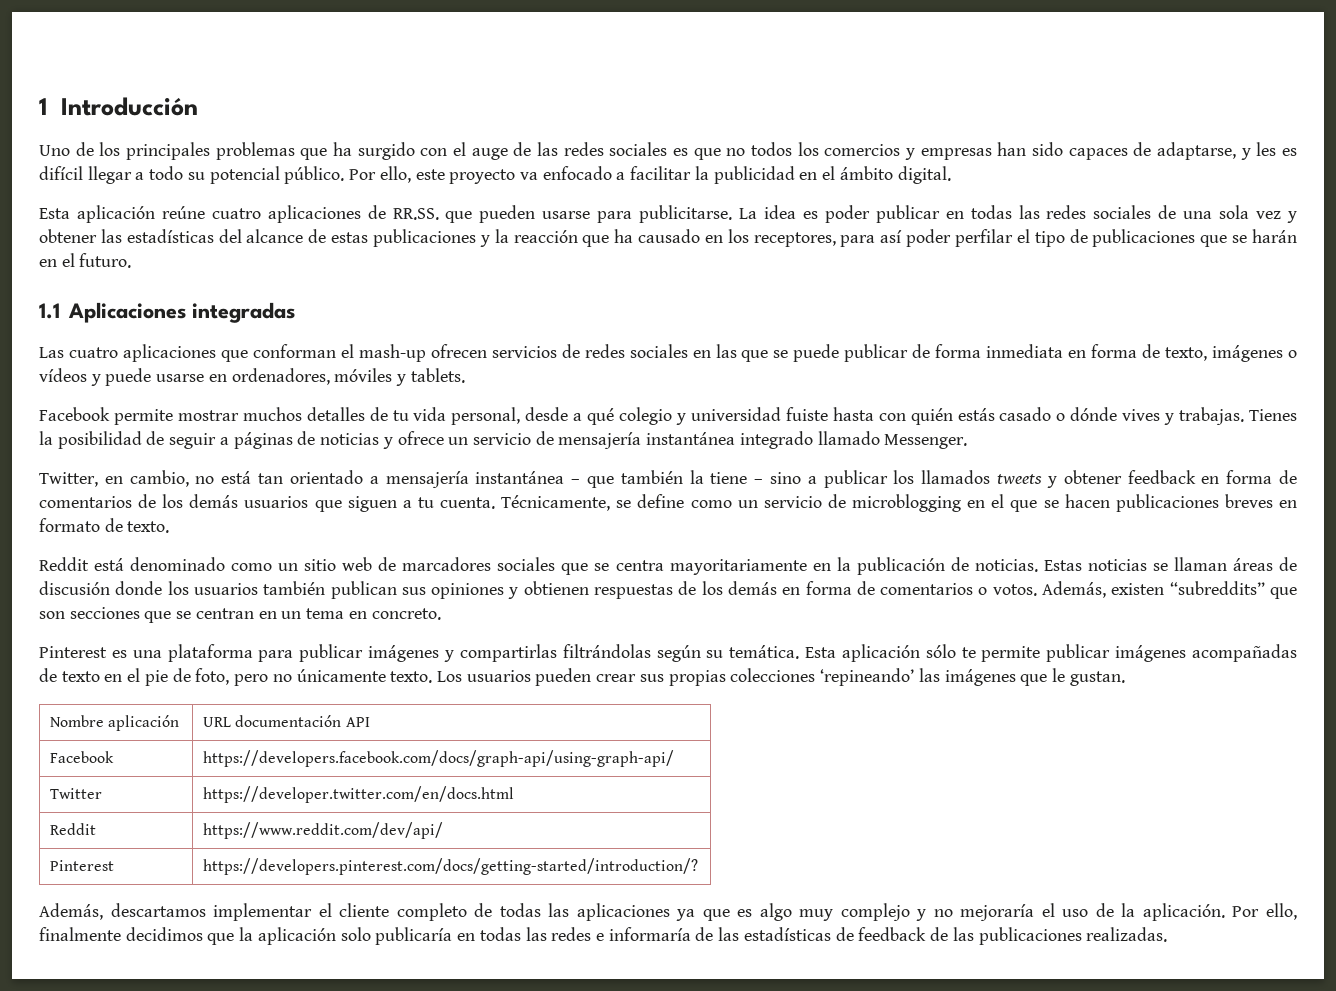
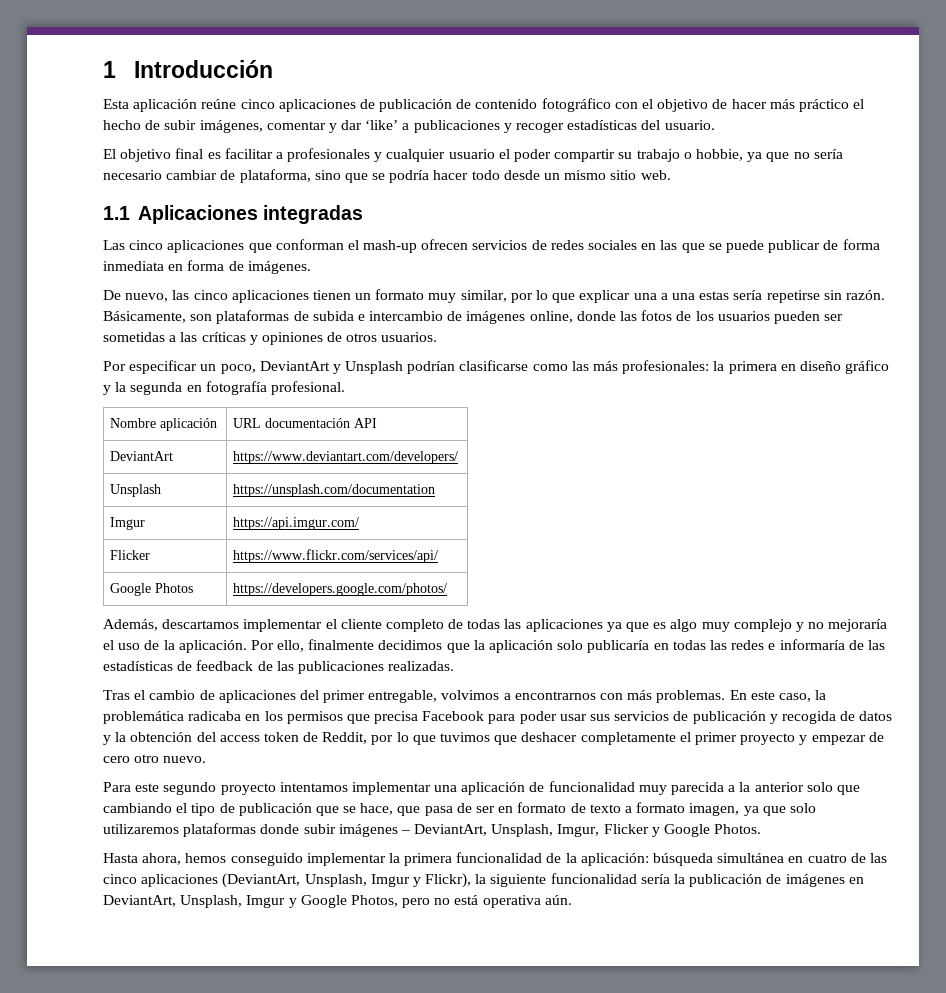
- Uno de los principales problemas que ha surgido con el auge de las redes sociales es que no todos los comercios y empresas han sido capaces de adaptarse, y les es difícil llegar a todo su potencial público. Por ello, este proyecto va enfocado a facilitar la publicidad en el ámbito digital.
- Esta aplicación reúne cuatro aplicaciones de RR.SS. que pueden usarse para publicitarse. La idea es poder publicar en todas las redes sociales de una sola vez y obtener las estadísticas del alcance de estas publicaciones y la reacción que ha causado en los receptores, para así poder perfilar el tipo de publicaciones que se harán en el futuro.
+ Esta aplicación reúne cinco aplicaciones de publicación de contenido fotográfico con el objetivo de hacer más práctico el hecho de subir imágenes, comentar y dar ‘like’ a publicaciones y recoger estadísticas del usuario.
+ El objetivo final es facilitar a profesionales y cualquier usuario el poder compartir su trabajo o hobbie, ya que no sería necesario cambiar de plataforma, sino que se podría hacer todo desde un mismo sitio web.
- Las cuatro aplicaciones que conforman el mash-up ofrecen servicios de redes sociales en las que se puede publicar de forma inmediata en forma de texto, imágenes o vídeos y puede usarse en ordenadores, móviles y tablets.
- Facebook permite mostrar muchos detalles de tu vida personal, desde a qué colegio y universidad fuiste hasta con quién estás casado o dónde vives y trabajas. Tienes la posibilidad de seguir a páginas de noticias y ofrece un servicio de mensajería instantánea integrado llamado Messenger.
- Twitter, en cambio, no está tan orientado a mensajería instantánea – que también la tiene – sino a publicar los llamados tweets y obtener feedback en forma de comentarios de los demás usuarios que siguen a tu cuenta. Técnicamente, se define como un servicio de microblogging en el que se hacen publicaciones breves en formato de texto.
- Reddit está denominado como un sitio web de marcadores sociales que se centra mayoritariamente en la publicación de noticias. Estas noticias se llaman áreas de discusión donde los usuarios también publican sus opiniones y obtienen respuestas de los demás en forma de comentarios o votos. Además, existen “subreddits” que son secciones que se centran en un tema en concreto.
- Pinterest es una plataforma para publicar imágenes y compartirlas filtrándolas según su temática. Esta aplicación sólo te permite publicar imágenes acompañadas de texto en el pie de foto, pero no únicamente texto. Los usuarios pueden crear sus propias colecciones ‘repineando’ las imágenes que le gustan.
+ Las cinco aplicaciones que conforman el mash-up ofrecen servicios de redes sociales en las que se puede publicar de forma inmediata en forma de imágenes.
+ De nuevo, las cinco aplicaciones tienen un formato muy similar, por lo que explicar una a una estas sería repetirse sin razón. Básicamente, son plataformas de subida e intercambio de imágenes online, donde las fotos de los usuarios pueden ser sometidas a las críticas y opiniones de otros usuarios.
+ Por especificar un poco, DeviantArt y Unsplash podrían clasificarse como las más profesionales: la primera en diseño gráfico y la segunda en fotografía profesional.
- Facebook | https://developers.facebook.com/docs/graph-api/using-graph-api/
- Twitter | https://developer.twitter.com/en/docs.html
- Reddit | https://www.reddit.com/dev/api/
- Pinterest | https://developers.pinterest.com/docs/getting-started/introduction/?
+ DeviantArt | https://www.deviantart.com/developers/
+ Unsplash | https://unsplash.com/documentation
+ Imgur | https://api.imgur.com/
+ Flicker | https://www.flickr.com/services/api/
+ Google Photos | https://developers.google.com/photos/
+ Tras el cambio de aplicaciones del primer entregable, volvimos a encontrarnos con más problemas. En este caso, la problemática radicaba en los permisos que precisa Facebook para poder usar sus servicios de publicación y recogida de datos y la obtención del access token de Reddit, por lo que tuvimos que deshacer completamente el primer proyecto y empezar de cero otro nuevo.
+ Para este segundo proyecto intentamos implementar una aplicación de funcionalidad muy parecida a la anterior solo que cambiando el tipo de publicación que se hace, que pasa de ser en formato de texto a formato imagen, ya que solo utilizaremos plataformas donde subir imágenes – DeviantArt, Unsplash, Imgur, Flicker y Google Photos.
+ Hasta ahora, hemos conseguido implementar la primera funcionalidad de la aplicación: búsqueda simultánea en cuatro de las cinco aplicaciones (DeviantArt, Unsplash, Imgur y Flickr), la siguiente funcionalidad sería la publicación de imágenes en DeviantArt, Unsplash, Imgur y Google Photos, pero no está operativa aún.

